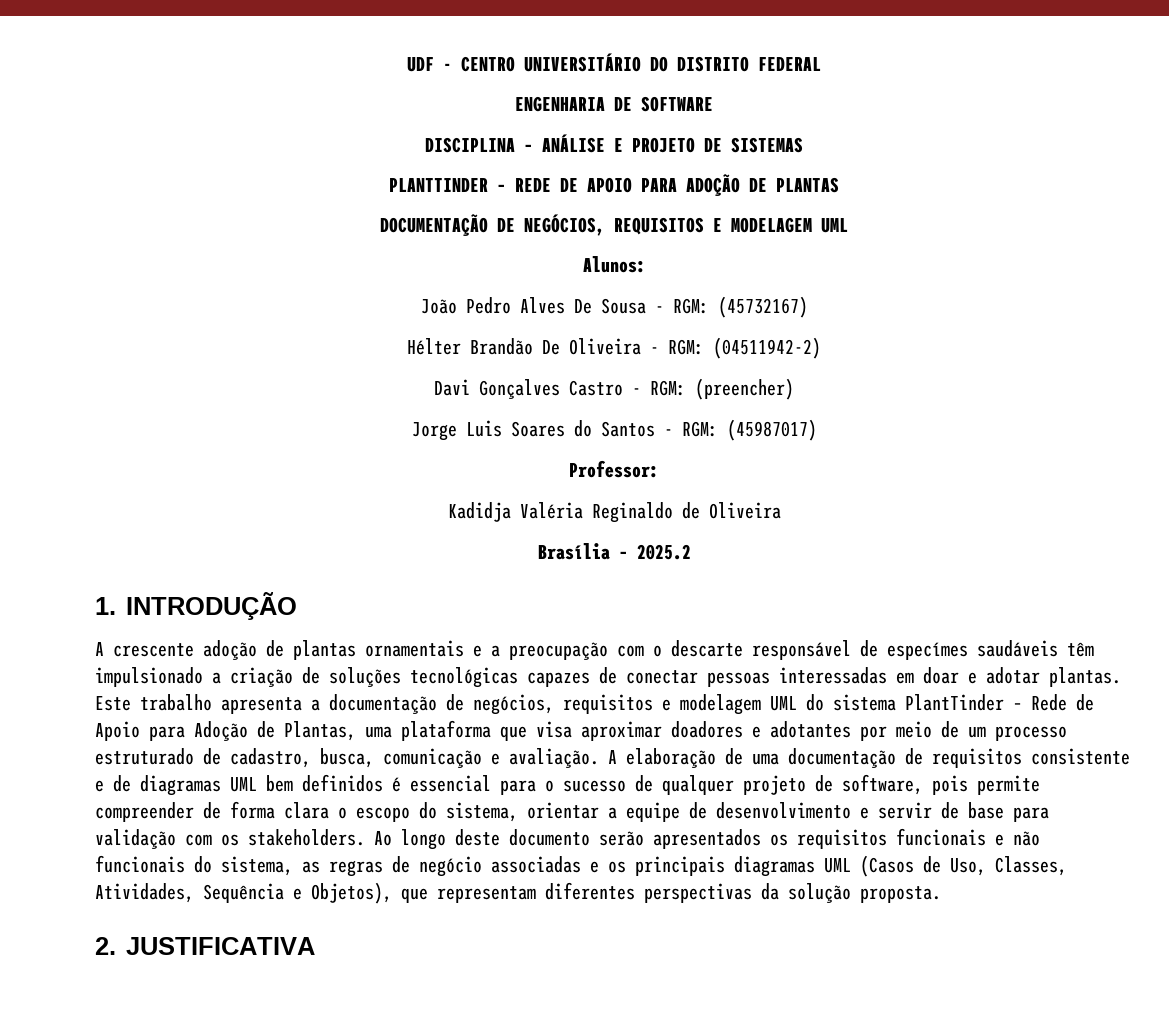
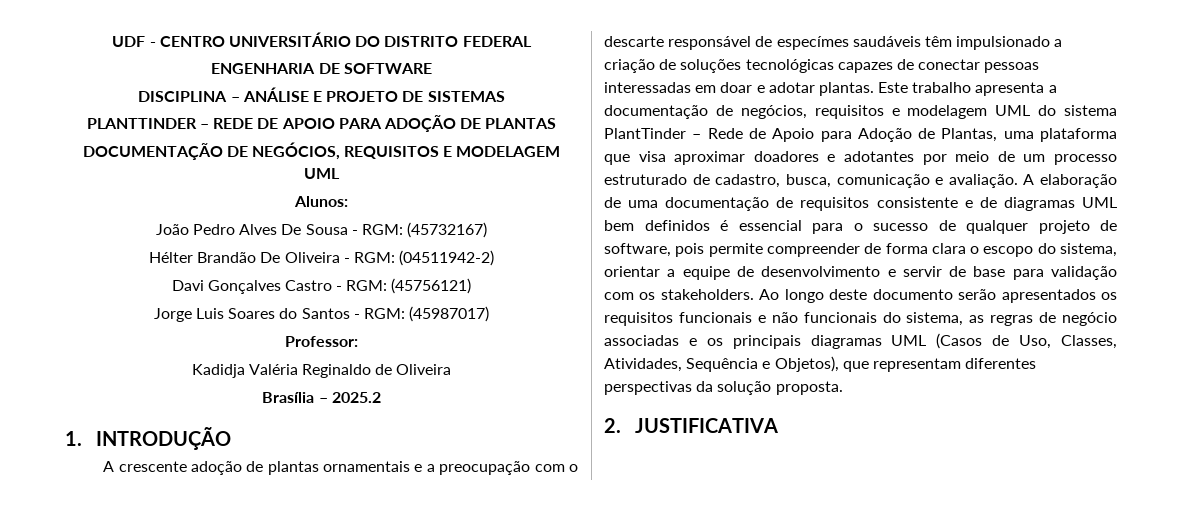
- Davi Gonçalves Castro - RGM: (preencher)
+ Davi Gonçalves Castro - RGM: (45756121)

